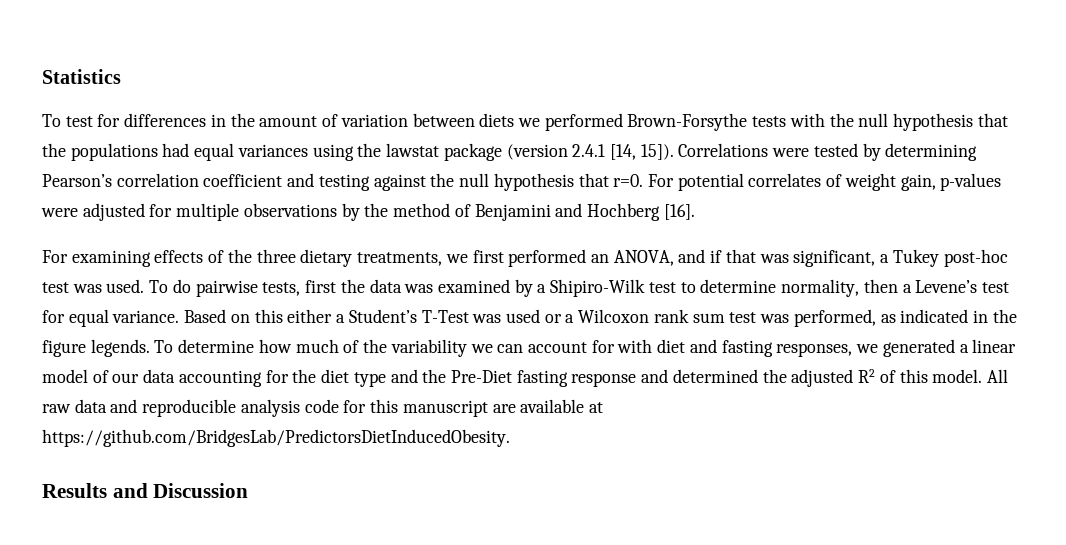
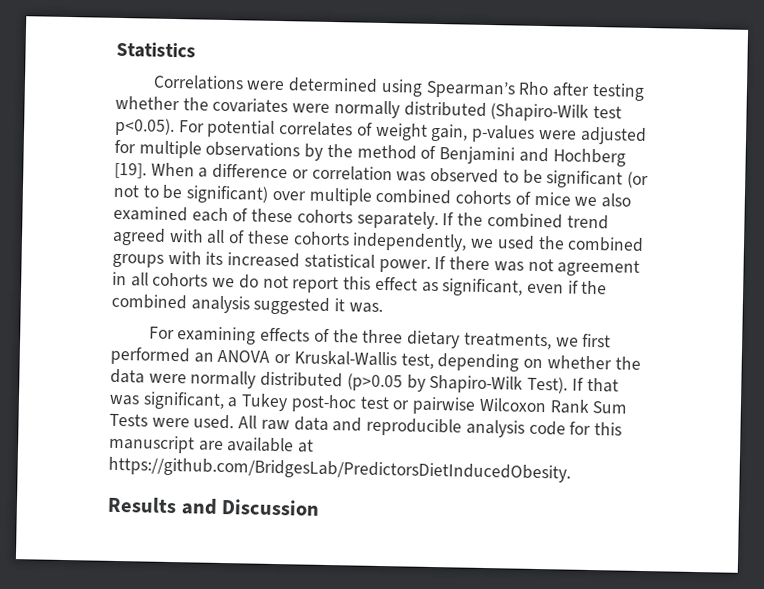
- To test for differences in the amount of variation between diets we performed Brown-Forsythe tests with the null hypothesis that the populations had equal variances using the lawstat package (version 2.4.1 [14, 15]). Correlations were tested by determining Pearson’s correlation coefficient and testing against the null hypothesis that r=0. For potential correlates of weight gain, p-values were adjusted for multiple observations by the method of Benjamini and Hochberg [16].
+ Correlations were determined using Spearman’s Rho after testing whether the covariates were normally distributed (Shapiro-Wilk test p<0.05). For potential correlates of weight gain, p-values were adjusted for multiple observations by the method of Benjamini and Hochberg [19]. When a difference or correlation was observed to be significant (or not to be significant) over multiple combined cohorts of mice we also examined each of these cohorts separately. If the combined trend agreed with all of these cohorts independently, we used the combined groups with its increased statistical power. If there was not agreement in all cohorts we do not report this effect as significant, even if the combined analysis suggested it was.
- For examining effects of the three dietary treatments, we first performed an ANOVA, and if that was significant, a Tukey post-hoc test was used. To do pairwise tests, first the data was examined by a Shipiro-Wilk test to determine normality, then a Levene’s test for equal variance. Based on this either a Student’s T-Test was used or a Wilcoxon rank sum test was performed, as indicated in the figure legends. To determine how much of the variability we can account for with diet and fasting responses, we generated a linear model of our data accounting for the diet type and the Pre-Diet fasting response and determined the adjusted R2 of this model.
+ For examining effects of the three dietary treatments, we first performed an ANOVA or Kruskal-Wallis test, depending on whether the data were normally distributed (p>0.05 by Shapiro-Wilk Test). If that was significant, a Tukey post-hoc test or pairwise Wilcoxon Rank Sum Tests were used.

